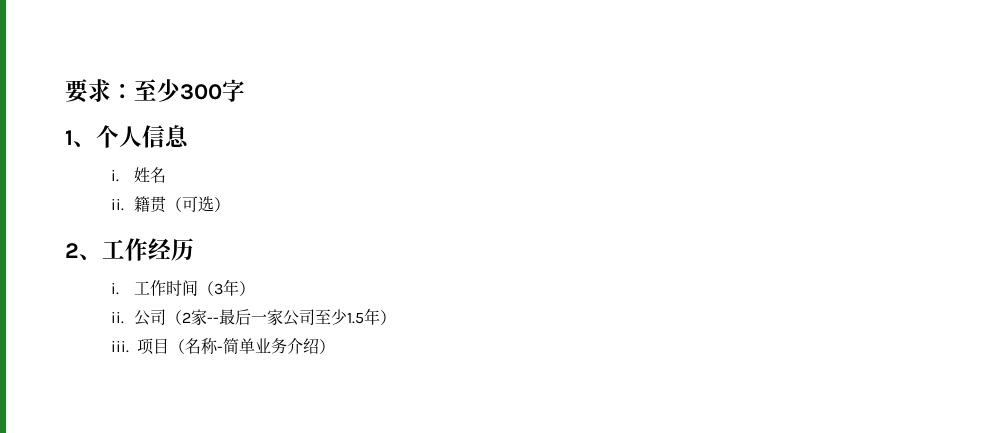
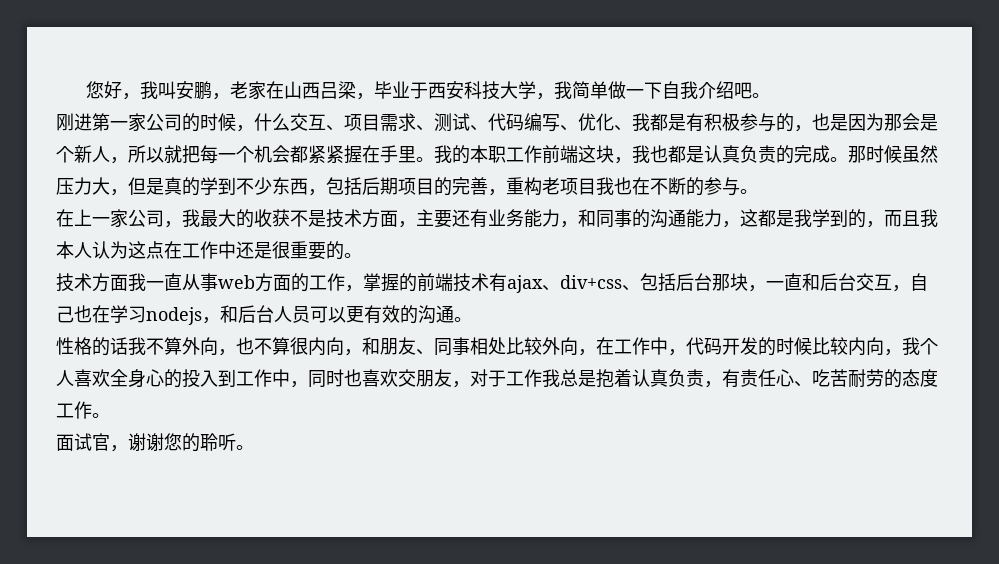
- 要求：至少300字
- 1、个人信息
- i.姓名
- ii.籍贯（可选）
- 2、工作经历
- i.工作时间（3年）
- ii.公司（2家--最后一家公司至少1.5年）
- iii.项目（名称-简单业务介绍）
+ 您好，我叫安鹏，老家在山西吕梁，毕业于西安科技大学，我简单做一下自我介绍吧。
+ 刚进第一家公司的时候，什么交互、项目需求、测试、代码编写、优化、我都是有积极参与的，也是因为那会是个新人，所以就把每一个机会都紧紧握在手里。我的本职工作前端这块，我也都是认真负责的完成。那时候虽然压力大，但是真的学到不少东西，包括后期项目的完善，重构老项目我也在不断的参与。
+ 在上一家公司，我最大的收获不是技术方面，主要还有业务能力，和同事的沟通能力，这都是我学到的，而且我本人认为这点在工作中还是很重要的。
+ 技术方面我一直从事web方面的工作，掌握的前端技术有ajax、div+css、包括后台那块，一直和后台交互，自己也在学习nodejs，和后台人员可以更有效的沟通。
+ 性格的话我不算外向，也不算很内向，和朋友、同事相处比较外向，在工作中，代码开发的时候比较内向，我个人喜欢全身心的投入到工作中，同时也喜欢交朋友，对于工作我总是抱着认真负责，有责任心、吃苦耐劳的态度工作。
+ 面试官，谢谢您的聆听。

